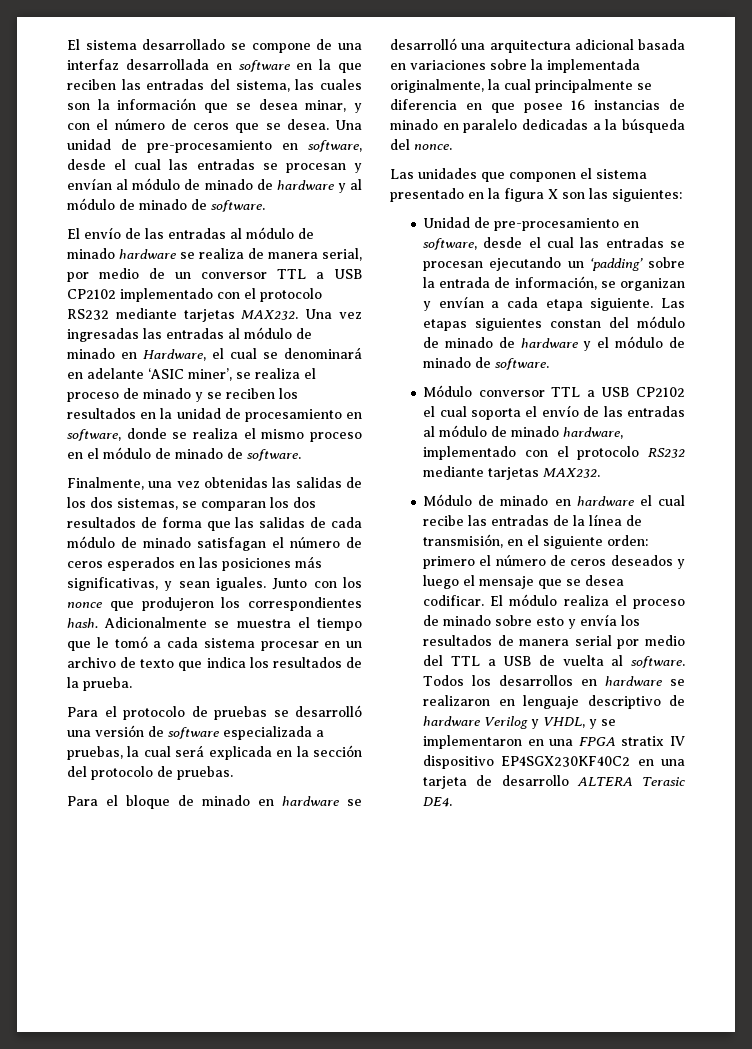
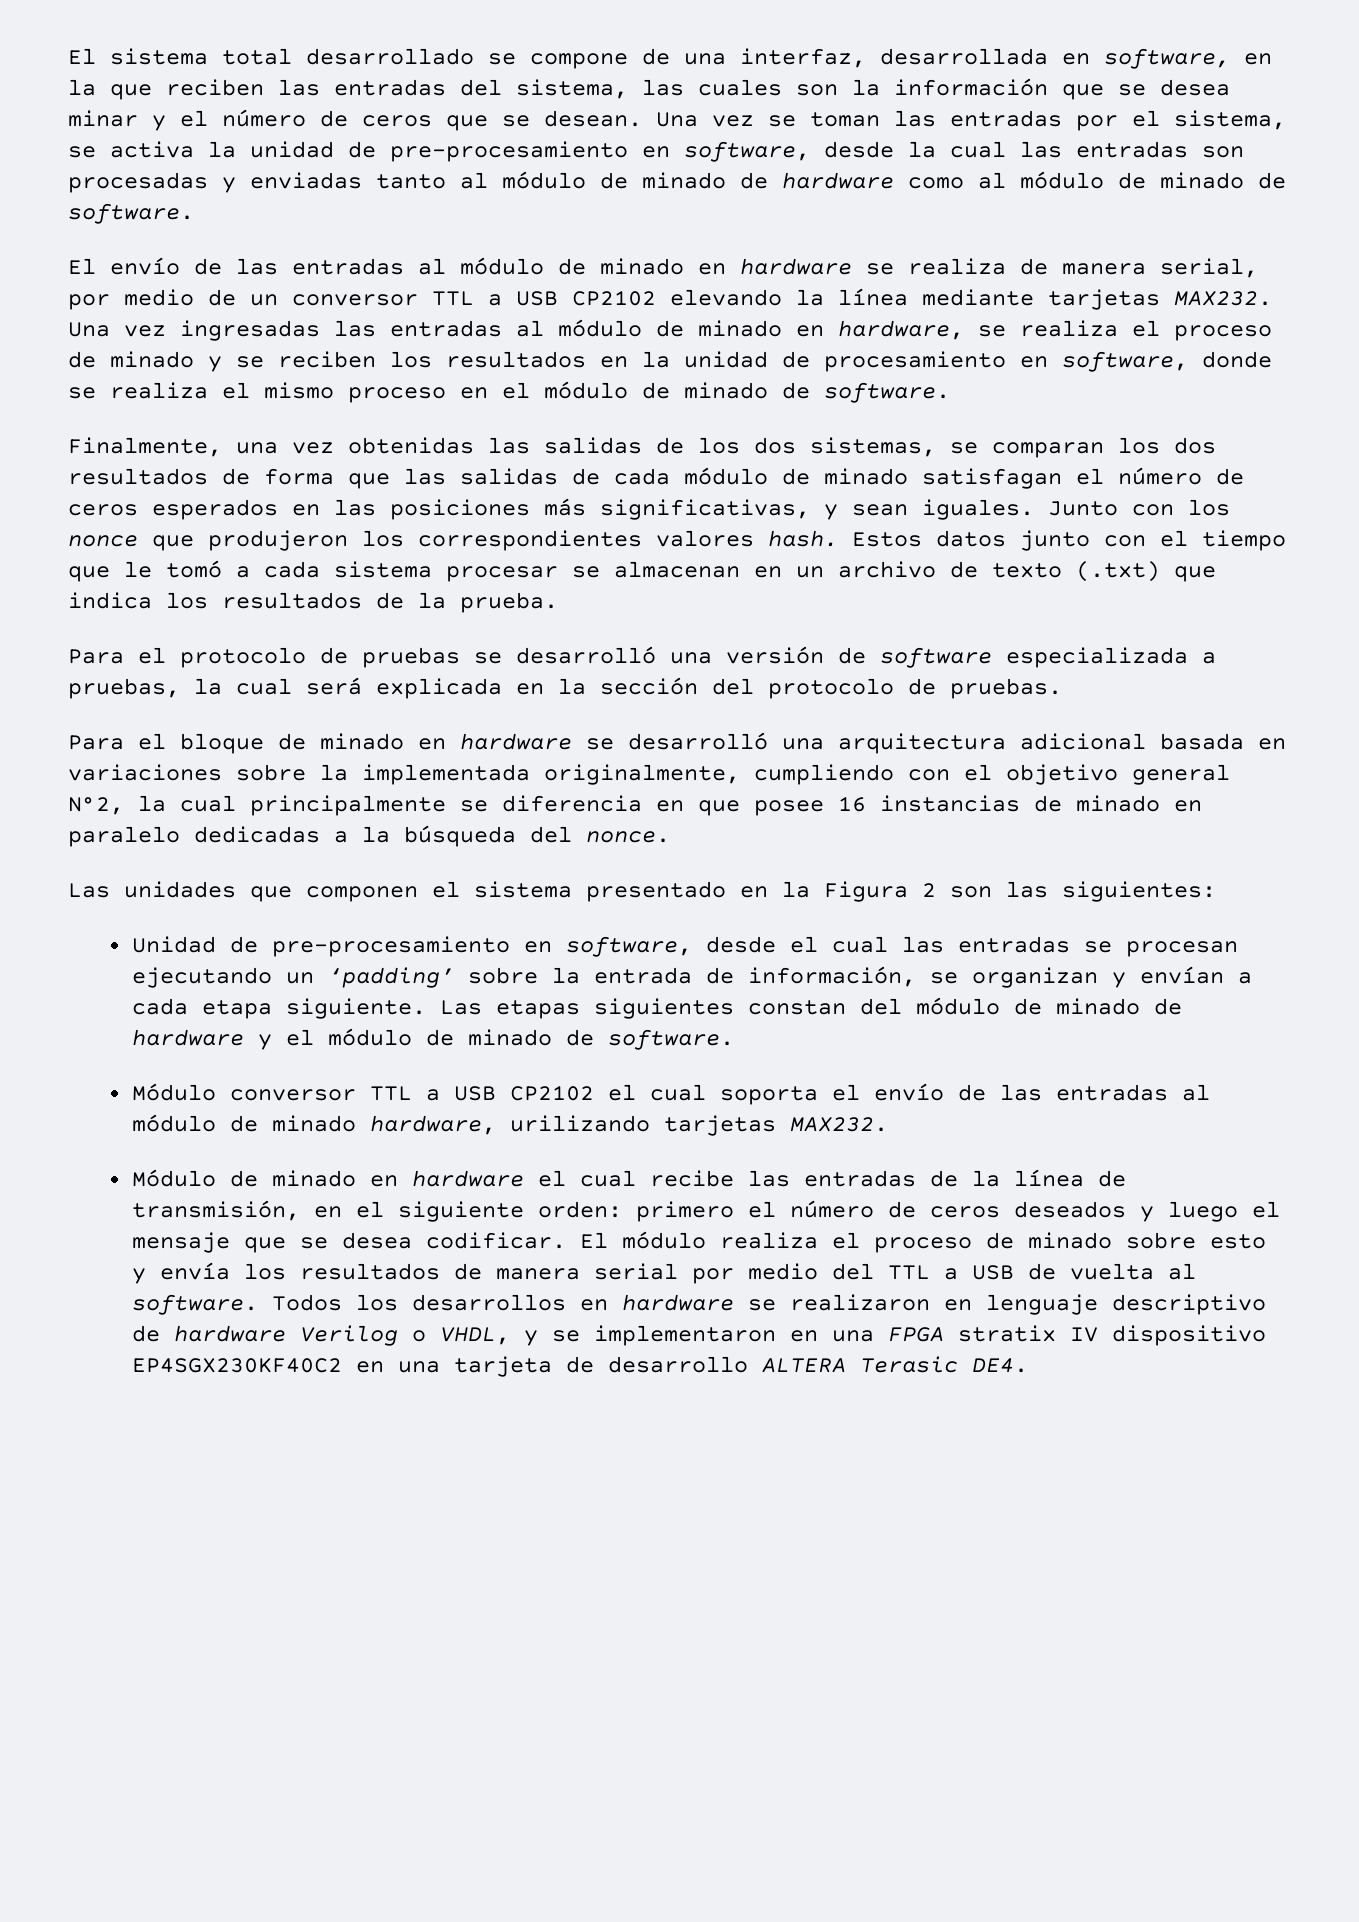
- El sistema desarrollado se compone de una interfaz desarrollada en software en la que reciben las entradas del sistema, las cuales son la información que se desea minar, y con el número de ceros que se desea. Una unidad de pre-procesamiento en software, desde el cual las entradas se procesan y envían al módulo de minado de hardware y al módulo de minado de software.
+ El sistema total desarrollado se compone de una interfaz, desarrollada en software, en la que reciben las entradas del sistema, las cuales son la información que se desea minar y el número de ceros que se desean. Una vez se toman las entradas por el sistema, se activa la unidad de pre-procesamiento en software, desde la cual las entradas son procesadas y enviadas tanto al módulo de minado de hardware como al módulo de minado de software.
- El envío de las entradas al módulo de minado hardware se realiza de manera serial, por medio de un conversor TTL a USB CP2102 implementado con el protocolo RS232 mediante tarjetas MAX232.
+ El envío de las entradas al módulo de minado en hardware se realiza de manera serial, por medio de un conversor TTL a USB CP2102 elevando la línea mediante tarjetas MAX232.
- Una vez ingresadas las entradas al módulo de minado en Hardware, el cual se denominará en adelante ‘ASIC miner’, se realiza el proceso de minado y se reciben los resultados en la unidad de procesamiento en software, donde se realiza el mismo proceso en el módulo de minado de software.
+ Una vez ingresadas las entradas al módulo de minado en hardware, se realiza el proceso de minado y se reciben los resultados en la unidad de procesamiento en software, donde se realiza el mismo proceso en el módulo de minado de software.
- Junto con los nonce que produjeron los correspondientes hash. Adicionalmente se muestra el tiempo que le tomó a cada sistema procesar en un archivo de texto que indica los resultados de la prueba.
+ Junto con los nonce que produjeron los correspondientes valores hash. Estos datos junto con el tiempo que le tomó a cada sistema procesar se almacenan en un archivo de texto (.txt) que indica los resultados de la prueba.
- Para el bloque de minado en hardware se desarrolló una arquitectura adicional basada en variaciones sobre la implementada originalmente, la cual principalmente se diferencia en que posee 16 instancias de minado en paralelo dedicadas a la búsqueda del nonce.
+ Para el bloque de minado en hardware se desarrolló una arquitectura adicional basada en variaciones sobre la implementada originalmente, cumpliendo con el objetivo general N°2, la cual principalmente se diferencia en que posee 16 instancias de minado en paralelo dedicadas a la búsqueda del nonce.
- Las unidades que componen el sistema presentado en la figura X son las siguientes:
+ Las unidades que componen el sistema presentado en la Figura 2 son las siguientes:
- Módulo conversor TTL a USB CP2102 el cual soporta el envío de las entradas al módulo de minado hardware, implementado con el protocolo RS232 mediante tarjetas MAX232.
+ Módulo conversor TTL a USB CP2102 el cual soporta el envío de las entradas al módulo de minado hardware, urilizando tarjetas MAX232.
- Todos los desarrollos en hardware se realizaron en lenguaje descriptivo de hardware Verilog y VHDL, y se implementaron en una FPGA stratix IV dispositivo EP4SGX230KF40C2 en una tarjeta de desarrollo ALTERA Terasic DE4.
+ Todos los desarrollos en hardware se realizaron en lenguaje descriptivo de hardware Verilog o VHDL, y se implementaron en una FPGA stratix IV dispositivo EP4SGX230KF40C2 en una tarjeta de desarrollo ALTERA Terasic DE4.

